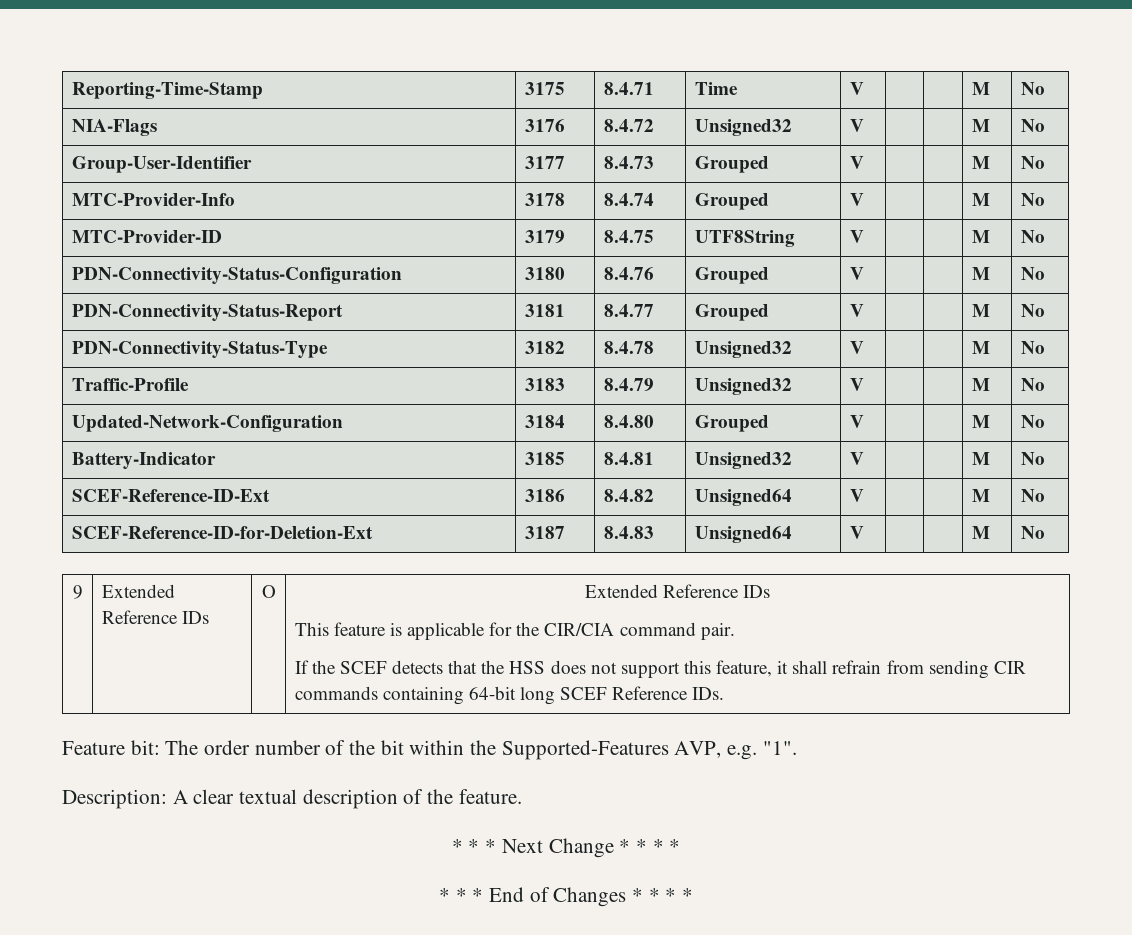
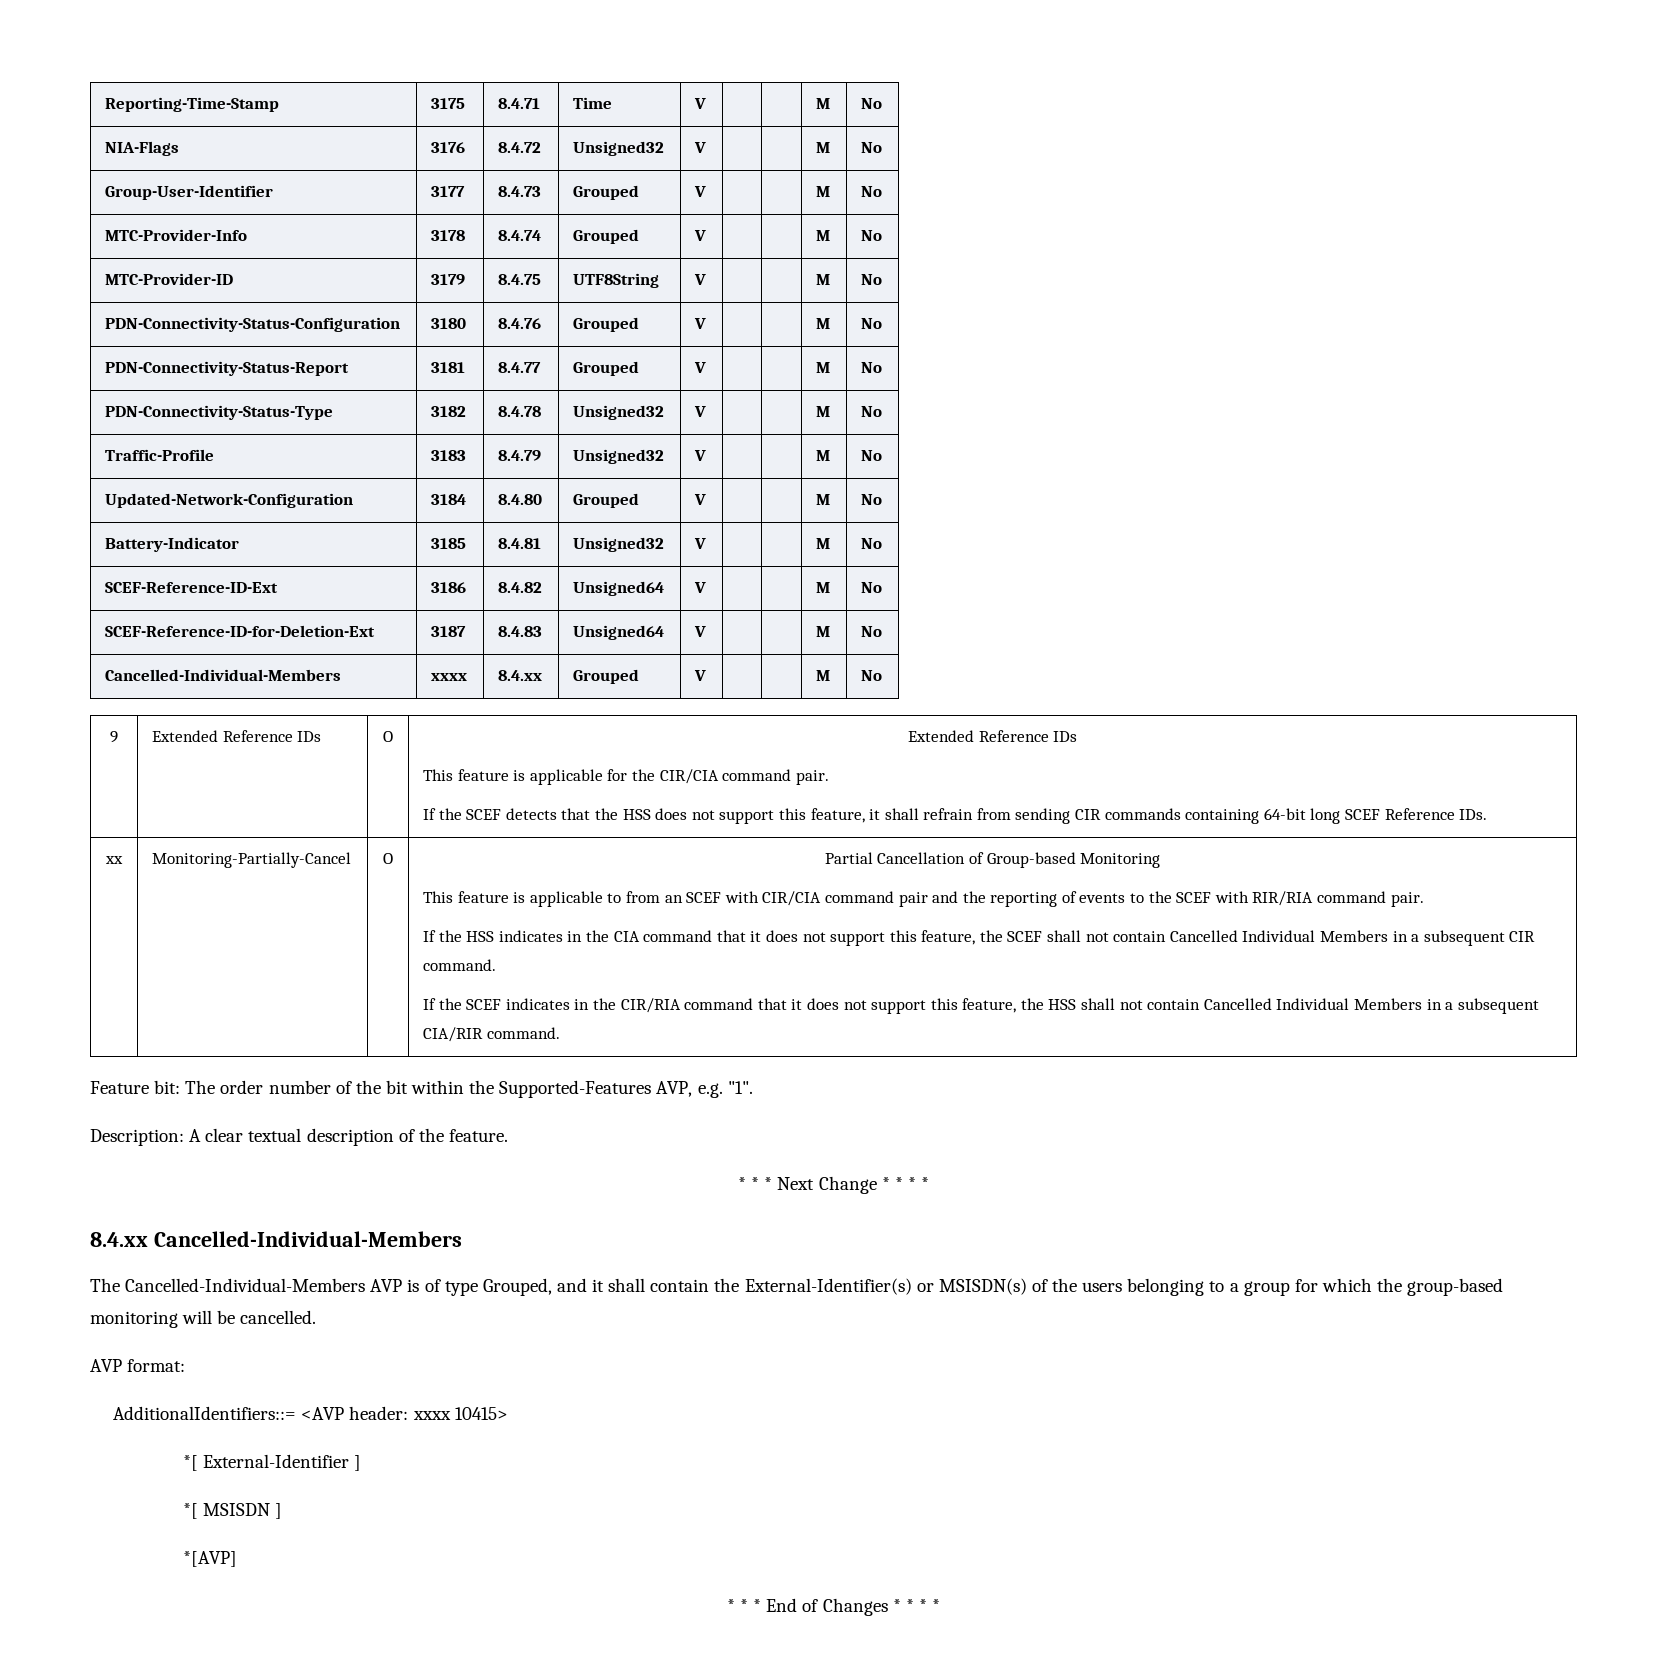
+ Cancelled-Individual-Members | xxxx | 8.4.xx | Grouped | V | | | M | No
+ xx | Monitoring-Partially-Cancel | O | Partial Cancellation of Group-based Monitoring
+ This feature is applicable to from an SCEF with CIR/CIA command pair and the reporting of events to the SCEF with RIR/RIA command pair.
+ If the HSS indicates in the CIA command that it does not support this feature, the SCEF shall not contain Cancelled Individual Members in a subsequent CIR command.
+ If the SCEF indicates in the CIR/RIA command that it does not support this feature, the HSS shall not contain Cancelled Individual Members in a subsequent CIA/RIR command.
+ 8.4.xx Cancelled-Individual-Members
+ The Cancelled-Individual-Members AVP is of type Grouped, and it shall contain the External-Identifier(s) or MSISDN(s) of the users belonging to a group for which the group-based monitoring will be cancelled.
+ AVP format:
+ AdditionalIdentifiers::= <AVP header: xxxx 10415>
+ *[ External-Identifier ]
+ *[ MSISDN ]
+ *[AVP]

